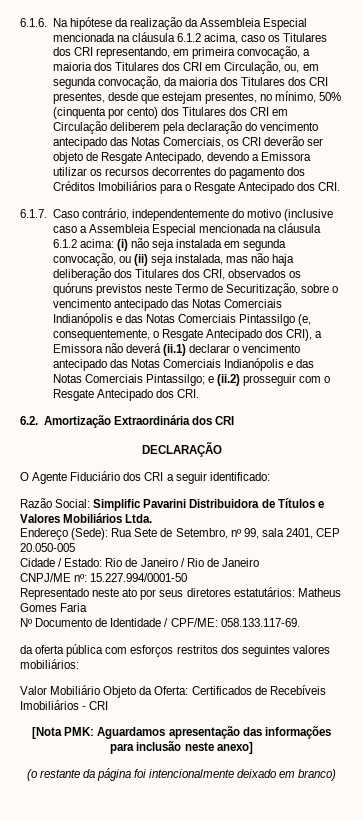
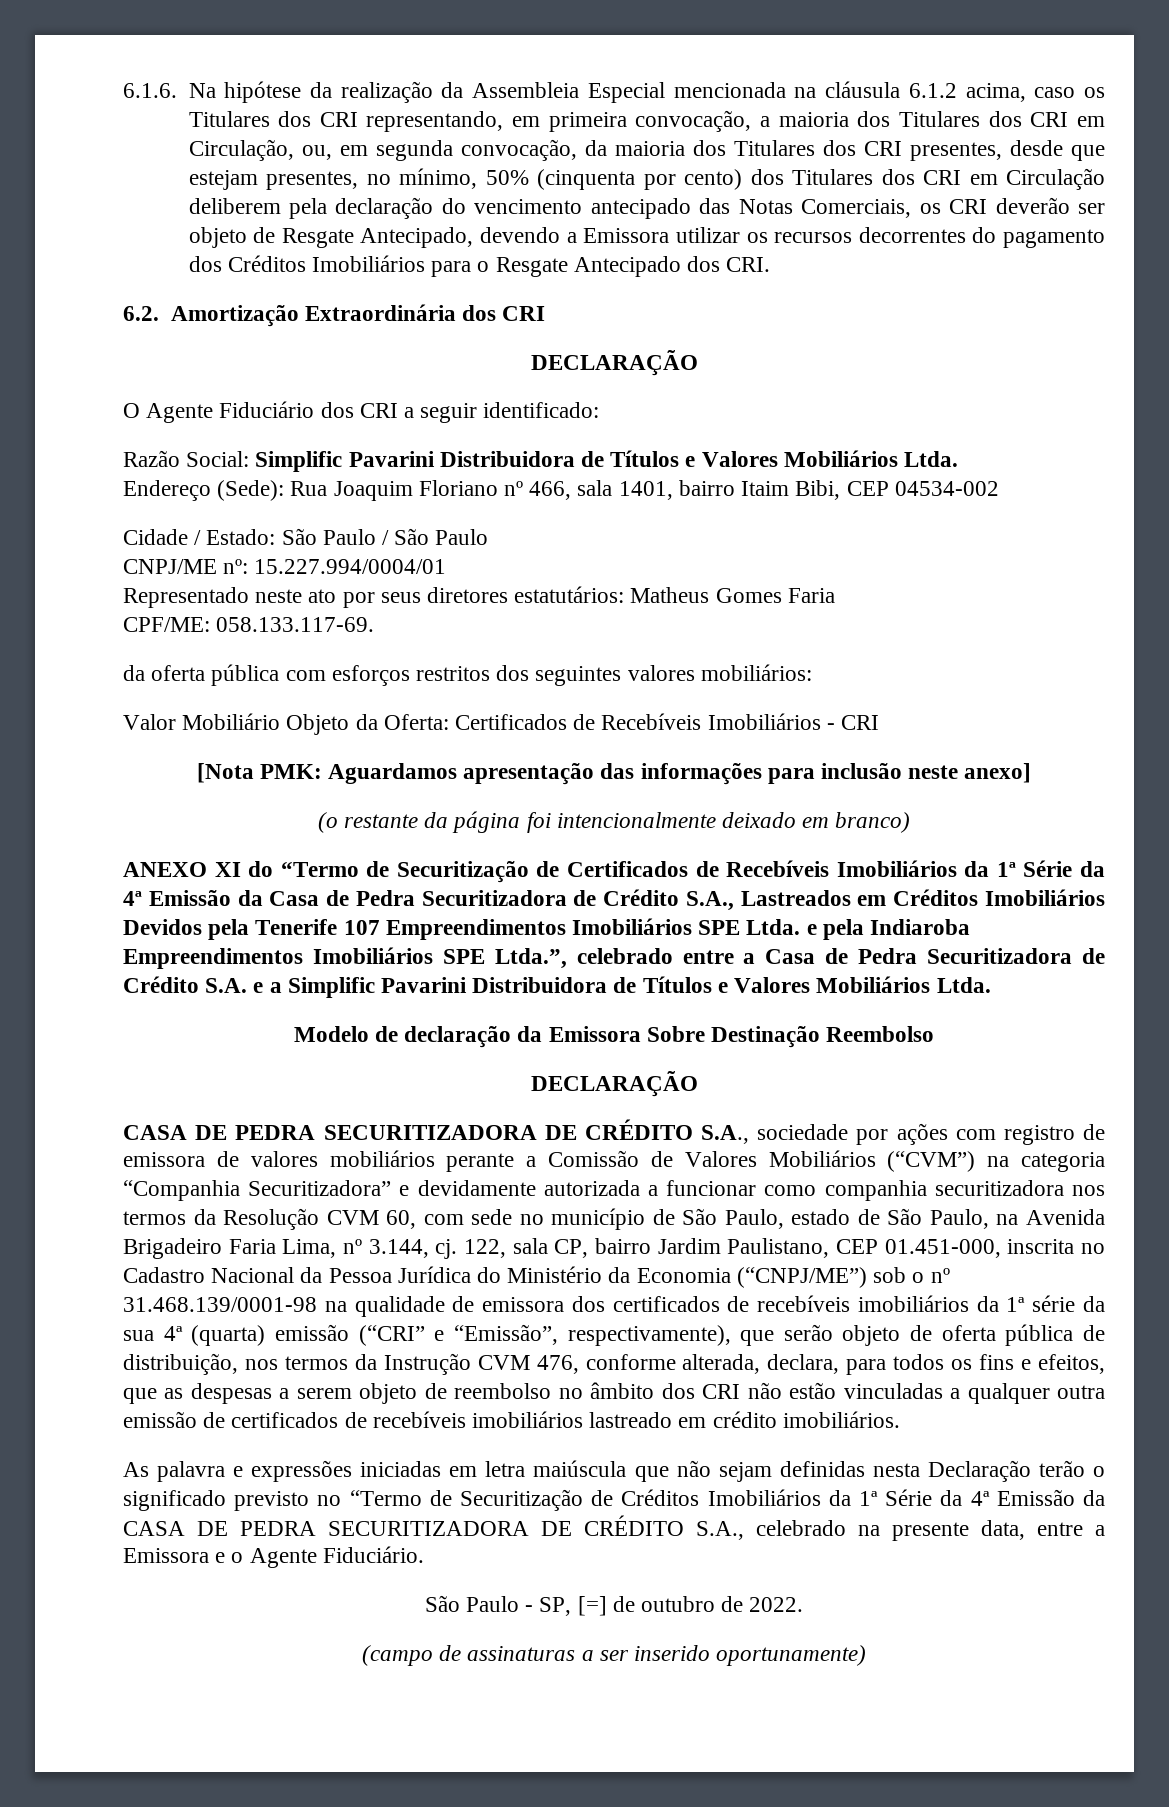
- 6.1.7. Caso contrário, independentemente do motivo (inclusive caso a Assembleia Especial mencionada na cláusula 6.1.2 acima: (i) não seja instalada em segunda convocação, ou (ii) seja instalada, mas não haja deliberação dos Titulares dos CRI, observados os quóruns previstos neste Termo de Securitização, sobre o vencimento antecipado das Notas Comerciais Indianópolis e das Notas Comerciais Pintassilgo (e, consequentemente, o Resgate Antecipado dos CRI), a Emissora não deverá (ii.1) declarar o vencimento antecipado das Notas Comerciais Indianópolis e das Notas Comerciais Pintassilgo; e (ii.2) prosseguir com o Resgate Antecipado dos CRI.
- Endereço (Sede): Rua Sete de Setembro, nº 99, sala 2401, CEP 20.050-005
- Cidade / Estado: Rio de Janeiro / Rio de Janeiro
+ Endereço (Sede): Rua Joaquim Floriano nº 466, sala 1401, bairro Itaim Bibi, CEP 04534-002
+ Cidade / Estado: São Paulo / São Paulo
- CNPJ/ME nº: 15.227.994/0001-50
+ CNPJ/ME nº: 15.227.994/0004/01
- Nº Documento de Identidade / CPF/ME: 058.133.117-69.
+ CPF/ME: 058.133.117-69.
+ ANEXO XI do “Termo de Securitização de Certificados de Recebíveis Imobiliários da 1ª Série da 4ª Emissão da Casa de Pedra Securitizadora de Crédito S.A., Lastreados em Créditos Imobiliários Devidos pela Tenerife 107 Empreendimentos Imobiliários SPE Ltda. e pela Indiaroba Empreendimentos Imobiliários SPE Ltda.”, celebrado entre a Casa de Pedra Securitizadora de Crédito S.A. e a Simplific Pavarini Distribuidora de Títulos e Valores Mobiliários Ltda.
+ Modelo de declaração da Emissora Sobre Destinação Reembolso
+ DECLARAÇÃO
+ CASA DE PEDRA SECURITIZADORA DE CRÉDITO S.A., sociedade por ações com registro de emissora de valores mobiliários perante a Comissão de Valores Mobiliários (“CVM”) na categoria “Companhia Securitizadora” e devidamente autorizada a funcionar como companhia securitizadora nos termos da Resolução CVM 60, com sede no município de São Paulo, estado de São Paulo, na Avenida Brigadeiro Faria Lima, nº 3.144, cj. 122, sala CP, bairro Jardim Paulistano, CEP 01.451-000, inscrita no Cadastro Nacional da Pessoa Jurídica do Ministério da Economia (“CNPJ/ME”) sob o nº 31.468.139/0001-98 na qualidade de emissora dos certificados de recebíveis imobiliários da 1ª série da sua 4ª (quarta) emissão (“CRI” e “Emissão”, respectivamente), que serão objeto de oferta pública de distribuição, nos termos da Instrução CVM 476, conforme alterada, declara, para todos os fins e efeitos, que as despesas a serem objeto de reembolso no âmbito dos CRI não estão vinculadas a qualquer outra emissão de certificados de recebíveis imobiliários lastreado em crédito imobiliários.
+ As palavra e expressões iniciadas em letra maiúscula que não sejam definidas nesta Declaração terão o significado previsto no “Termo de Securitização de Créditos Imobiliários da 1ª Série da 4ª Emissão da CASA DE PEDRA SECURITIZADORA DE CRÉDITO S.A., celebrado na presente data, entre a Emissora e o Agente Fiduciário.
+ São Paulo - SP, [=] de outubro de 2022.
+ (campo de assinaturas a ser inserido oportunamente)

